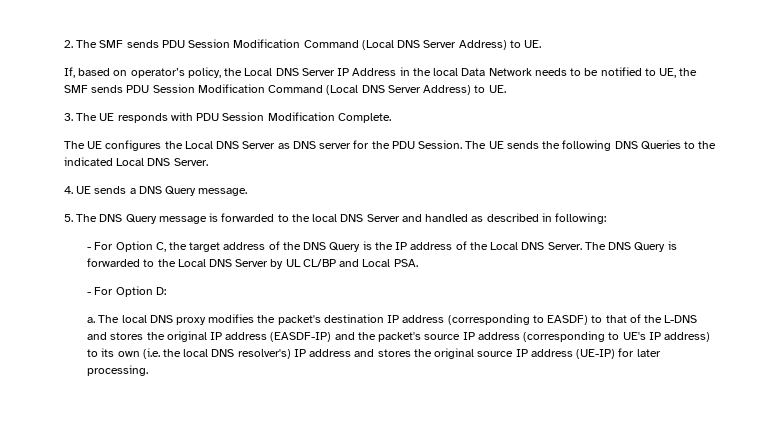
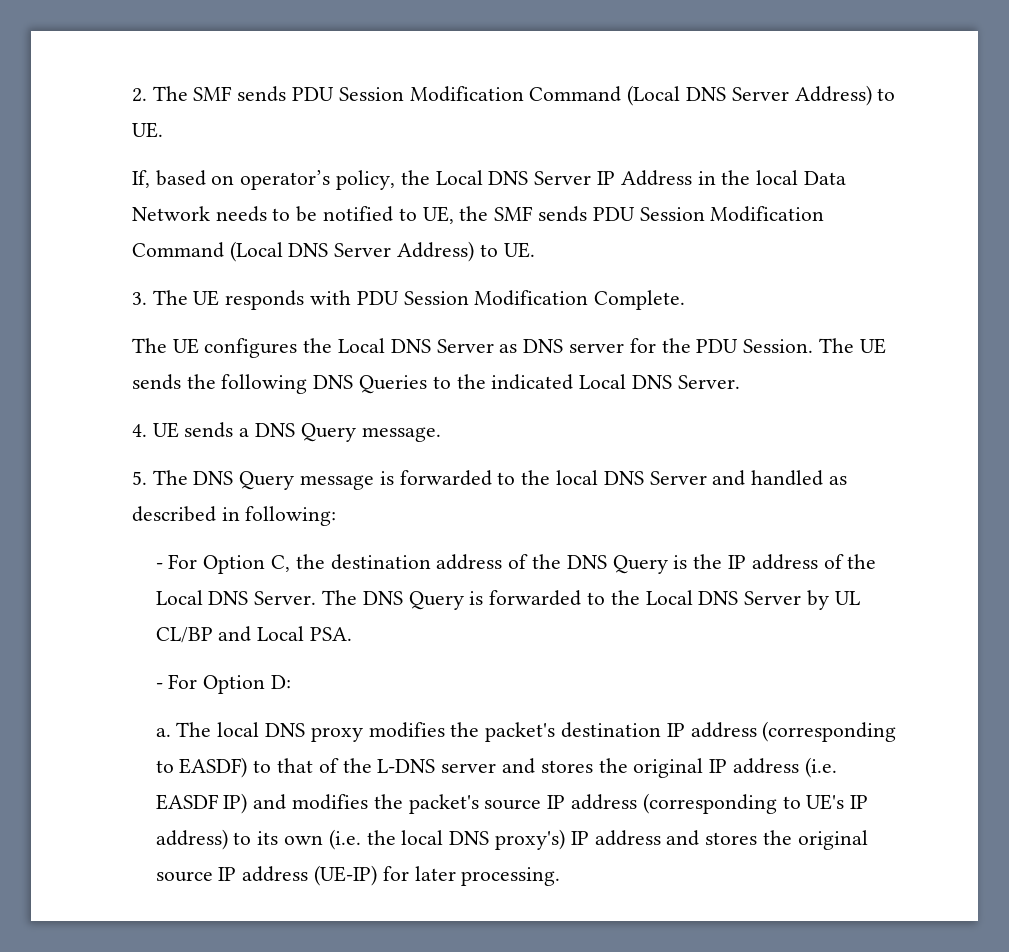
- - For Option C, the target address of the DNS Query is the IP address of the Local DNS Server.
+ - For Option C, the destination address of the DNS Query is the IP address of the Local DNS Server.
- The local DNS proxy modifies the packet's destination IP address (corresponding to EASDF) to that of the L-DNS and stores the original IP address (EASDF-IP) and the packet's source IP address (corresponding to UE's IP address) to its own (i.e. the local DNS resolver's) IP address and stores the original source IP address (UE-IP) for later processing.
+ The local DNS proxy modifies the packet's destination IP address (corresponding to EASDF) to that of the L-DNS server and stores the original IP address (i.e. EASDF IP) and modifies the packet's source IP address (corresponding to UE's IP address) to its own (i.e. the local DNS proxy's) IP address and stores the original source IP address (UE-IP) for later processing.

